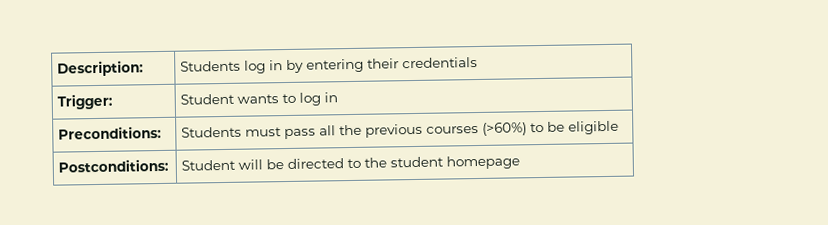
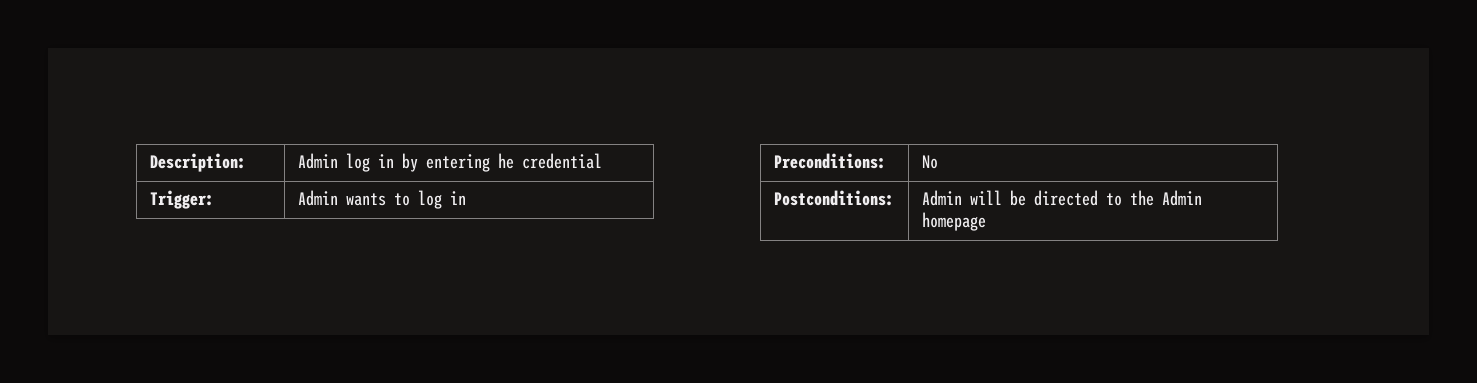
- Description: | Students log in by entering their credentials
+ Description: | Admin log in by entering he credential
- Trigger: | Student wants to log in
+ Trigger: | Admin wants to log in
- Preconditions: | Students must pass all the previous courses (>60%) to be eligible
+ Preconditions: | No
- Postconditions: | Student will be directed to the student homepage
+ Postconditions: | Admin will be directed to the Admin homepage

